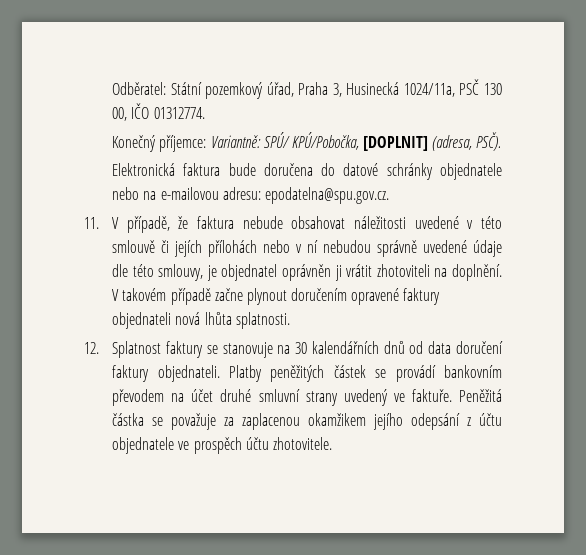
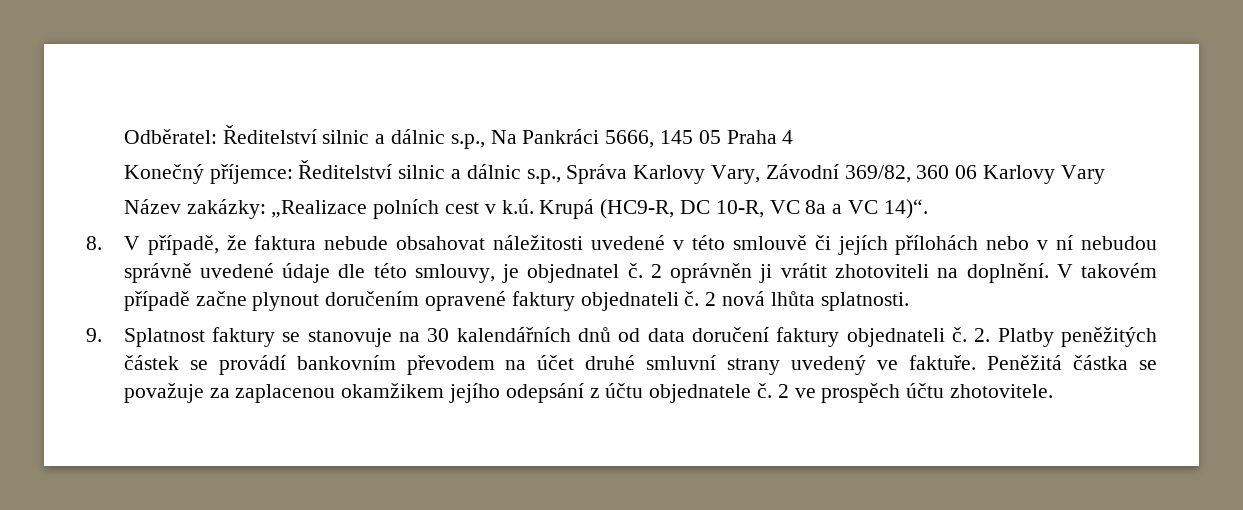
- Odběratel: Státní pozemkový úřad, Praha 3, Husinecká 1024/11a, PSČ 130 00, IČO 01312774.
- Konečný příjemce: Variantně: SPÚ/ KPÚ/Pobočka, [DOPLNIT] (adresa, PSČ).
- Elektronická faktura bude doručena do datové schránky objednatele nebo na e-mailovou adresu: epodatelna@spu.gov.cz.
- 11. V případě, že faktura nebude obsahovat náležitosti uvedené v této smlouvě či jejích přílohách nebo v ní nebudou správně uvedené údaje dle této smlouvy, je objednatel oprávněn ji vrátit zhotoviteli na doplnění.
+ Odběratel: Ředitelství silnic a dálnic s.p., Na Pankráci 5666, 145 05 Praha 4
+ Konečný příjemce: Ředitelství silnic a dálnic s.p., Správa Karlovy Vary, Závodní 369/82, 360 06 Karlovy Vary
+ Název zakázky: „Realizace polních cest v k.ú. Krupá (HC9-R, DC 10-R, VC 8a a VC 14)“.
+ 8. V případě, že faktura nebude obsahovat náležitosti uvedené v této smlouvě či jejích přílohách nebo v ní nebudou správně uvedené údaje dle této smlouvy, je objednatel č. 2 oprávněn ji vrátit zhotoviteli na doplnění.
- V takovém případě začne plynout doručením opravené faktury objednateli nová lhůta splatnosti.
+ V takovém případě začne plynout doručením opravené faktury objednateli č. 2 nová lhůta splatnosti.
- 12. Splatnost faktury se stanovuje na 30 kalendářních dnů od data doručení faktury objednateli. Platby peněžitých částek se provádí bankovním převodem na účet druhé smluvní strany uvedený ve faktuře.
+ 9. Splatnost faktury se stanovuje na 30 kalendářních dnů od data doručení faktury objednateli č. 2. Platby peněžitých částek se provádí bankovním převodem na účet druhé smluvní strany uvedený ve faktuře.
- Peněžitá částka se považuje za zaplacenou okamžikem jejího odepsání z účtu objednatele ve prospěch účtu zhotovitele.
+ Peněžitá částka se považuje za zaplacenou okamžikem jejího odepsání z účtu objednatele č. 2 ve prospěch účtu zhotovitele.

